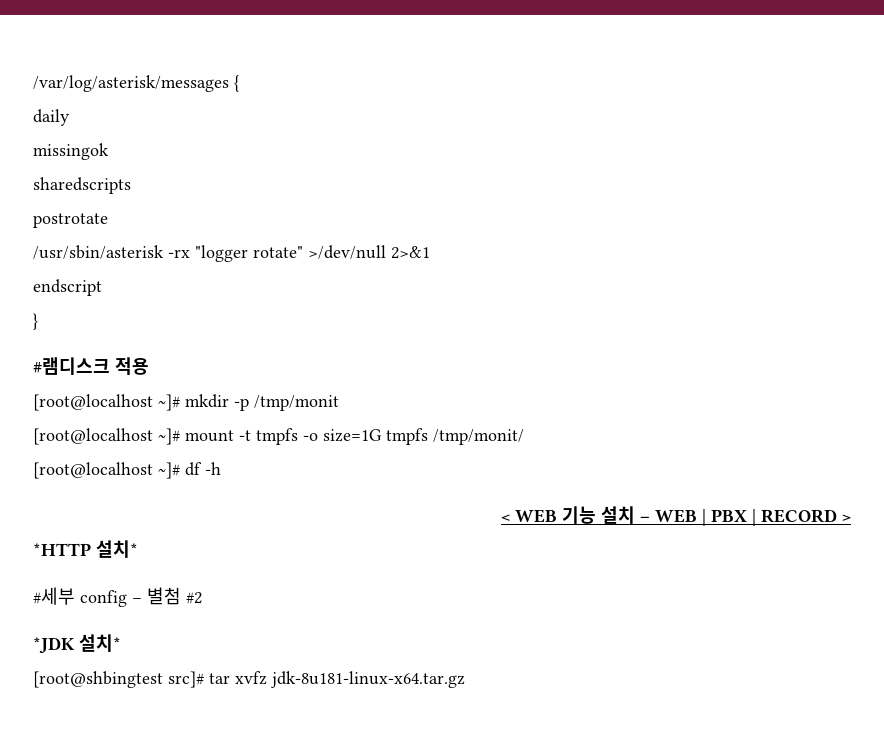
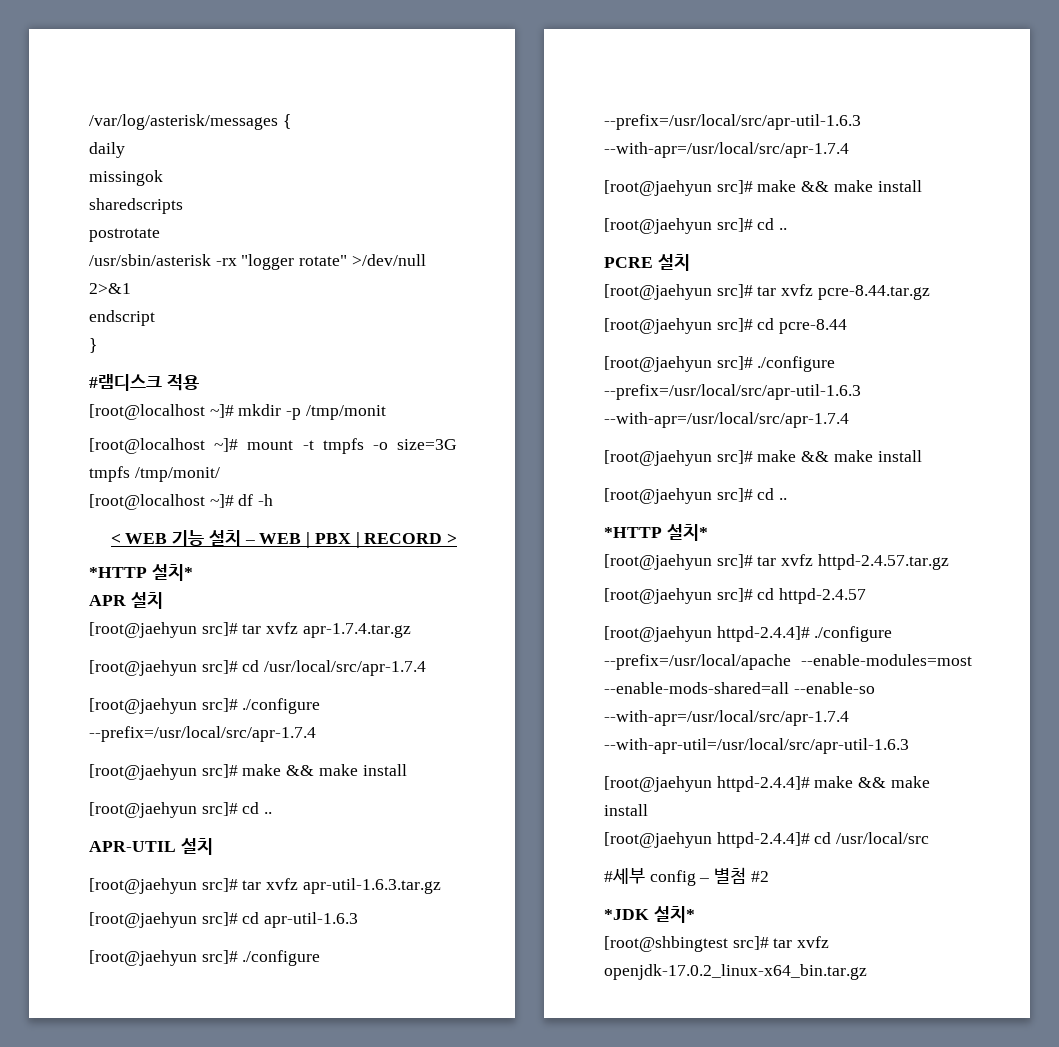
- [root@localhost ~]# mount -t tmpfs -o size=1G tmpfs /tmp/monit/
+ [root@localhost ~]# mount -t tmpfs -o size=3G tmpfs /tmp/monit/
+ APR 설치
+ [root@jaehyun src]# tar xvfz apr-1.7.4.tar.gz
+ [root@jaehyun src]# cd /usr/local/src/apr-1.7.4
+ [root@jaehyun src]# ./configure --prefix=/usr/local/src/apr-1.7.4
+ [root@jaehyun src]# make && make install
+ [root@jaehyun src]# cd ..
+ APR-UTIL 설치
+ [root@jaehyun src]# tar xvfz apr-util-1.6.3.tar.gz
+ [root@jaehyun src]# cd apr-util-1.6.3
+ [root@jaehyun src]# ./configure --prefix=/usr/local/src/apr-util-1.6.3 --with-apr=/usr/local/src/apr-1.7.4
+ [root@jaehyun src]# make && make install
+ [root@jaehyun src]# cd ..
+ PCRE 설치
+ [root@jaehyun src]# tar xvfz pcre-8.44.tar.gz
+ [root@jaehyun src]# cd pcre-8.44
+ [root@jaehyun src]# ./configure --prefix=/usr/local/src/apr-util-1.6.3 --with-apr=/usr/local/src/apr-1.7.4
+ [root@jaehyun src]# make && make install
+ [root@jaehyun src]# cd ..
+ *HTTP 설치*
+ [root@jaehyun src]# tar xvfz httpd-2.4.57.tar.gz
+ [root@jaehyun src]# cd httpd-2.4.57
+ [root@jaehyun httpd-2.4.4]# ./configure --prefix=/usr/local/apache --enable-modules=most --enable-mods-shared=all --enable-so --with-apr=/usr/local/src/apr-1.7.4 --with-apr-util=/usr/local/src/apr-util-1.6.3
+ [root@jaehyun httpd-2.4.4]# make && make install
+ [root@jaehyun httpd-2.4.4]# cd /usr/local/src
- [root@shbingtest src]# tar xvfz jdk-8u181-linux-x64.tar.gz
+ [root@shbingtest src]# tar xvfz openjdk-17.0.2_linux-x64_bin.tar.gz

